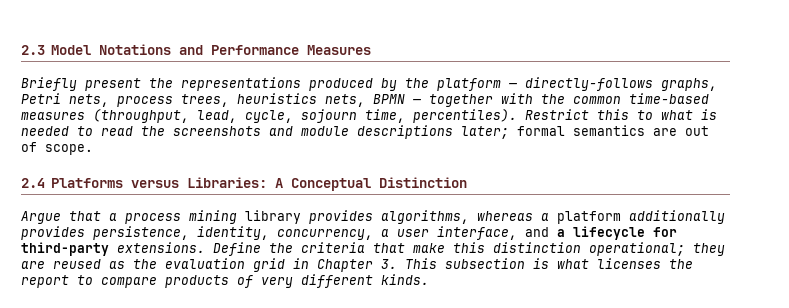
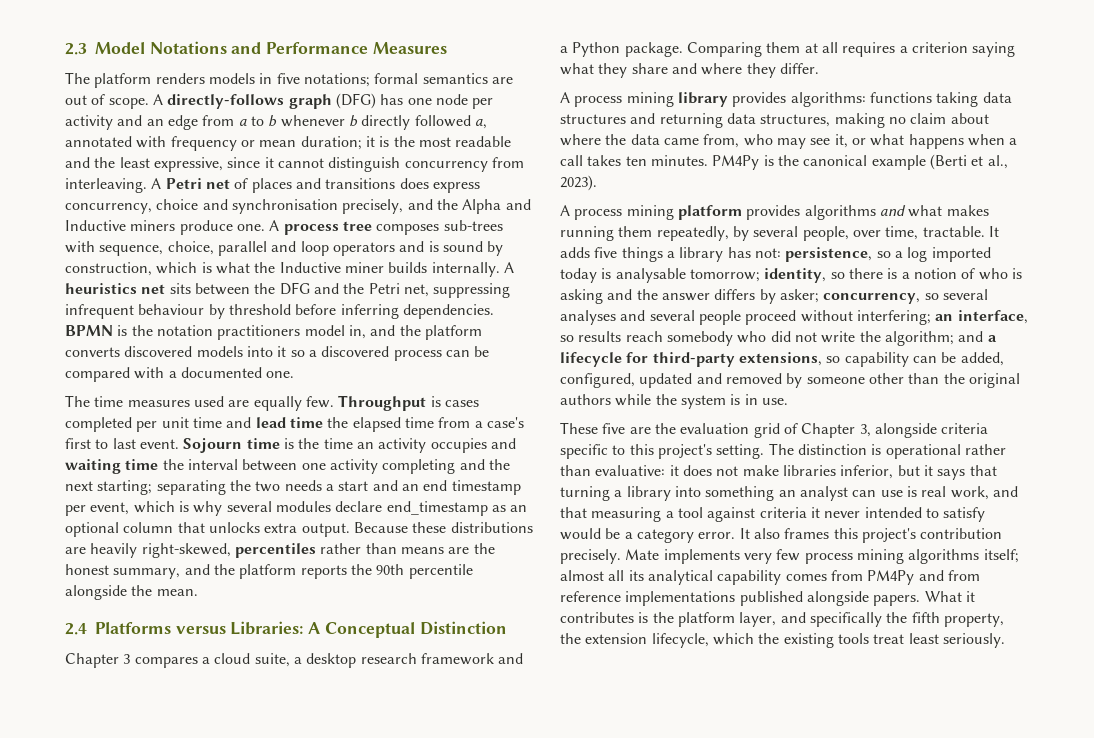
- Briefly present the representations produced by the platform — directly-follows graphs, Petri nets, process trees, heuristics nets, BPMN — together with the common time-based measures (throughput, lead, cycle, sojourn time, percentiles). Restrict this to what is needed to read the screenshots and module descriptions later; formal semantics are out of scope.
+ The platform renders models in five notations; formal semantics are out of scope. A directly-follows graph (DFG) has one node per activity and an edge from a to b whenever b directly followed a, annotated with frequency or mean duration; it is the most readable and the least expressive, since it cannot distinguish concurrency from interleaving. A Petri net of places and transitions does express concurrency, choice and synchronisation precisely, and the Alpha and Inductive miners produce one. A process tree composes sub-trees with sequence, choice, parallel and loop operators and is sound by construction, which is what the Inductive miner builds internally. A heuristics net sits between the DFG and the Petri net, suppressing infrequent behaviour by threshold before inferring dependencies. BPMN is the notation practitioners model in, and the platform converts discovered models into it so a discovered process can be compared with a documented one.
+ The time measures used are equally few. Throughput is cases completed per unit time and lead time the elapsed time from a case's first to last event. Sojourn time is the time an activity occupies and waiting time the interval between one activity completing and the next starting; separating the two needs a start and an end timestamp per event, which is why several modules declare end_timestamp as an optional column that unlocks extra output. Because these distributions are heavily right-skewed, percentiles rather than means are the honest summary, and the platform reports the 90th percentile alongside the mean.
- Argue that a process mining library provides algorithms, whereas a platform additionally provides persistence, identity, concurrency, a user interface, and a lifecycle for third-party extensions. Define the criteria that make this distinction operational; they are reused as the evaluation grid in Chapter 3. This subsection is what licenses the report to compare products of very different kinds.
+ Chapter 3 compares a cloud suite, a desktop research framework and a Python package. Comparing them at all requires a criterion saying what they share and where they differ.
+ A process mining library provides algorithms: functions taking data structures and returning data structures, making no claim about where the data came from, who may see it, or what happens when a call takes ten minutes. PM4Py is the canonical example (Berti et al., 2023).
+ A process mining platform provides algorithms and what makes running them repeatedly, by several people, over time, tractable. It adds five things a library has not: persistence, so a log imported today is analysable tomorrow; identity, so there is a notion of who is asking and the answer differs by asker; concurrency, so several analyses and several people proceed without interfering; an interface, so results reach somebody who did not write the algorithm; and a lifecycle for third-party extensions, so capability can be added, configured, updated and removed by someone other than the original authors while the system is in use.
+ These five are the evaluation grid of Chapter 3, alongside criteria specific to this project's setting. The distinction is operational rather than evaluative: it does not make libraries inferior, but it says that turning a library into something an analyst can use is real work, and that measuring a tool against criteria it never intended to satisfy would be a category error. It also frames this project's contribution precisely. Mate implements very few process mining algorithms itself; almost all its analytical capability comes from PM4Py and from reference implementations published alongside papers. What it contributes is the platform layer, and specifically the fifth property, the extension lifecycle, which the existing tools treat least seriously.

